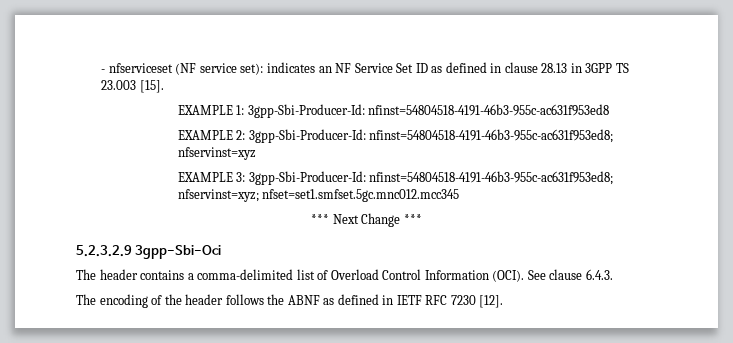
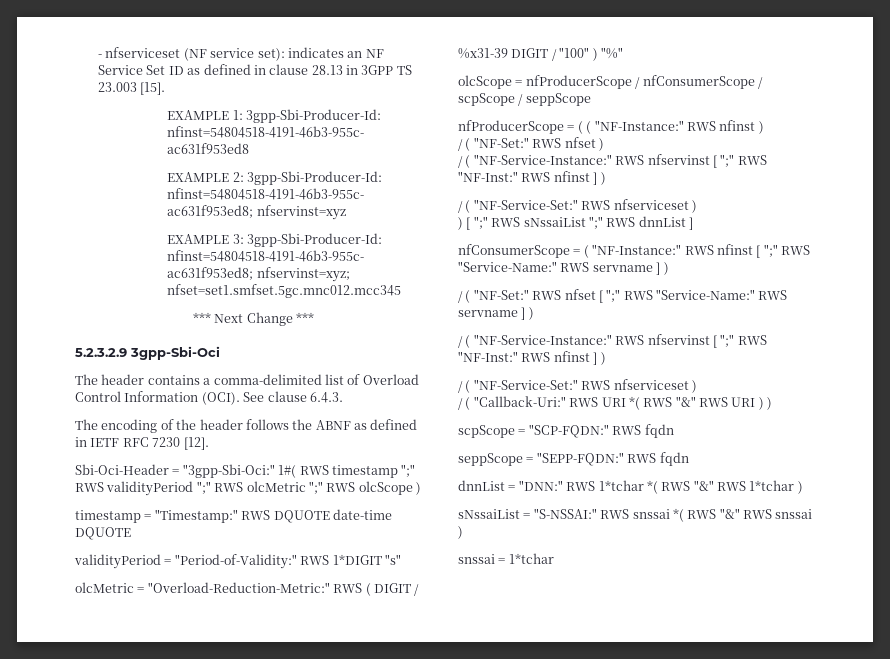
+ Sbi-Oci-Header = "3gpp-Sbi-Oci:" 1#( RWS timestamp ";" RWS validityPeriod ";" RWS olcMetric ";" RWS olcScope )
+ timestamp = "Timestamp:" RWS DQUOTE date-time DQUOTE
+ validityPeriod = "Period-of-Validity:" RWS 1*DIGIT "s"
+ olcMetric = "Overload-Reduction-Metric:" RWS ( DIGIT / %x31-39 DIGIT / "100" ) "%"
+ olcScope = nfProducerScope / nfConsumerScope / scpScope / seppScope
+ nfProducerScope = ( ( "NF-Instance:" RWS nfinst )
+ / ( "NF-Set:" RWS nfset )
+ / ( "NF-Service-Instance:" RWS nfservinst [ ";" RWS "NF-Inst:" RWS nfinst ] )
+ / ( "NF-Service-Set:" RWS nfserviceset )
+ ) [ ";" RWS sNssaiList ";" RWS dnnList ]
+ nfConsumerScope = ( "NF-Instance:" RWS nfinst [ ";" RWS "Service-Name:" RWS servname ] )
+ / ( "NF-Set:" RWS nfset [ ";" RWS "Service-Name:" RWS servname ] )
+ / ( "NF-Service-Instance:" RWS nfservinst [ ";" RWS "NF-Inst:" RWS nfinst ] )
+ / ( "NF-Service-Set:" RWS nfserviceset )
+ / ( "Callback-Uri:" RWS URI *( RWS "&" RWS URI ) )
+ scpScope = "SCP-FQDN:" RWS fqdn
+ seppScope = "SEPP-FQDN:" RWS fqdn
+ dnnList = "DNN:" RWS 1*tchar *( RWS "&" RWS 1*tchar )
+ sNssaiList = "S-NSSAI:" RWS snssai *( RWS "&" RWS snssai )
+ snssai = 1*tchar

